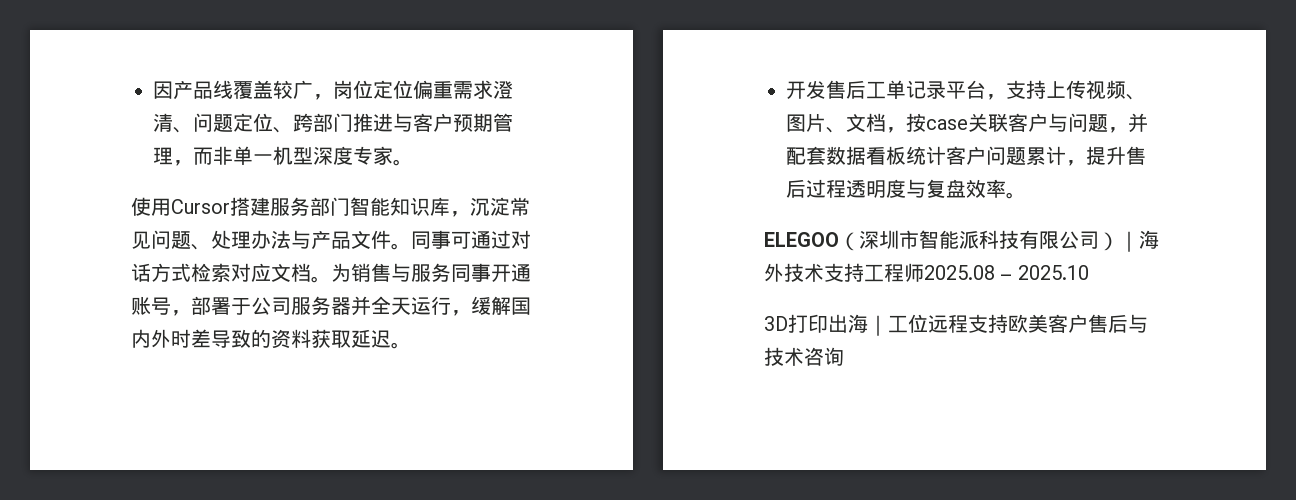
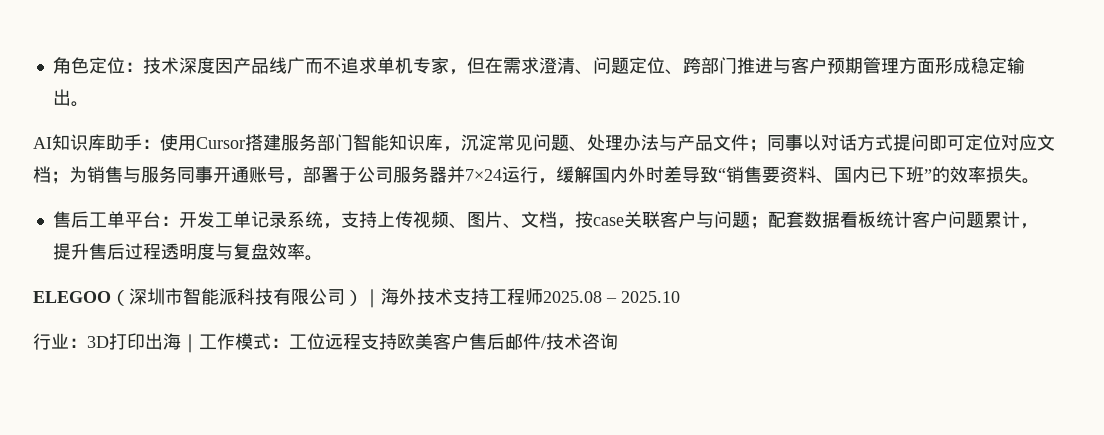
- 因产品线覆盖较广，岗位定位偏重需求澄清、问题定位、跨部门推进与客户预期管理，而非单一机型深度专家。
- 使用Cursor搭建服务部门智能知识库，沉淀常见问题、处理办法与产品文件。同事可通过对话方式检索对应文档。
+ 角色定位：技术深度因产品线广而不追求单机专家，但在需求澄清、问题定位、跨部门推进与客户预期管理方面形成稳定输出。
+ AI知识库助手：使用Cursor搭建服务部门智能知识库，沉淀常见问题、处理办法与产品文件；同事以对话方式提问即可定位对应文档；
- 为销售与服务同事开通账号，部署于公司服务器并全天运行，缓解国内外时差导致的资料获取延迟。
- 开发售后工单记录平台，支持上传视频、图片、文档，按case关联客户与问题，并配套数据看板统计客户问题累计，提升售后过程透明度与复盘效率。
+ 为销售与服务同事开通账号，部署于公司服务器并7×24运行，缓解国内外时差导致“销售要资料、国内已下班”的效率损失。
+ 售后工单平台：开发工单记录系统，支持上传视频、图片、文档，按case关联客户与问题；配套数据看板统计客户问题累计，提升售后过程透明度与复盘效率。
- 3D打印出海｜工位远程支持欧美客户售后与技术咨询
+ 行业：3D打印出海｜工作模式：工位远程支持欧美客户售后邮件/技术咨询

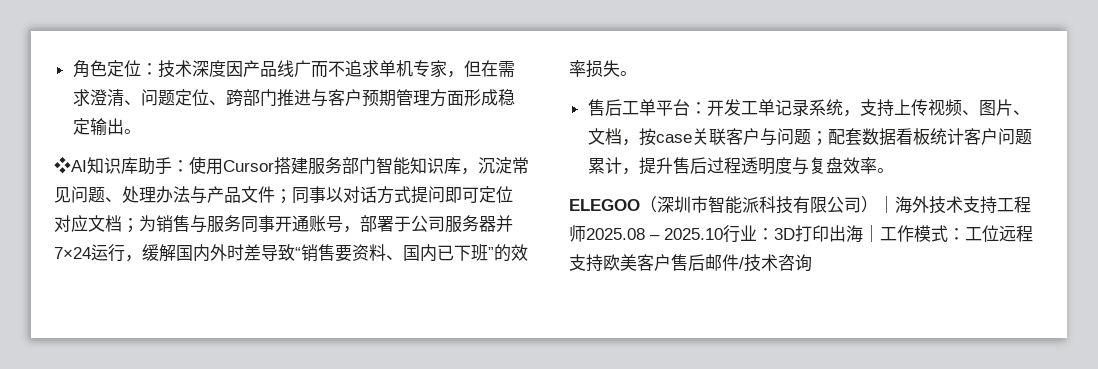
- AI知识库助手：使用Cursor搭建服务部门智能知识库，沉淀常见问题、处理办法与产品文件；同事以对话方式提问即可定位对应文档；为销售与服务同事开通账号，部署于公司服务器并7×24运行，缓解国内外时差导致“销售要资料、国内已下班”的效率损失。
+ ❖AI知识库助手：使用Cursor搭建服务部门智能知识库，沉淀常见问题、处理办法与产品文件；同事以对话方式提问即可定位对应文档；为销售与服务同事开通账号，部署于公司服务器并7×24运行，缓解国内外时差导致“销售要资料、国内已下班”的效率损失。
- ELEGOO（深圳市智能派科技有限公司）｜海外技术支持工程师2025.08 – 2025.10
- 行业：3D打印出海｜工作模式：工位远程支持欧美客户售后邮件/技术咨询
+ ELEGOO（深圳市智能派科技有限公司）｜海外技术支持工程师2025.08 – 2025.10行业：3D打印出海｜工作模式：工位远程支持欧美客户售后邮件/技术咨询

